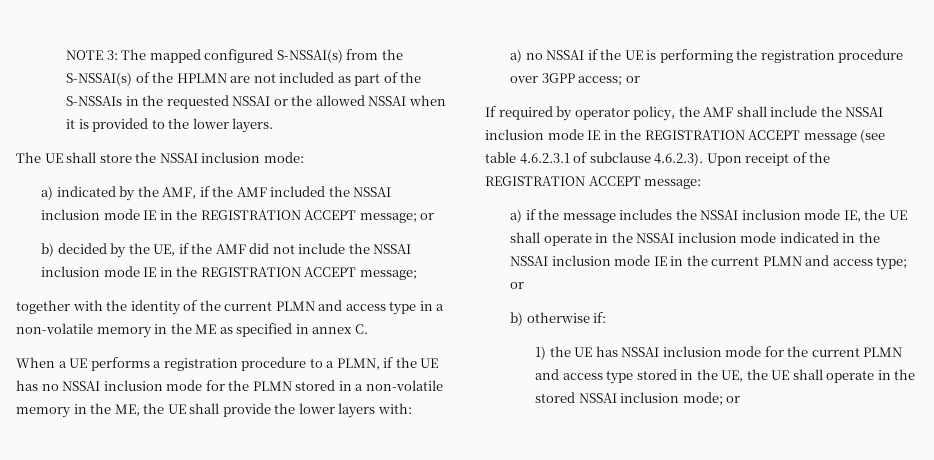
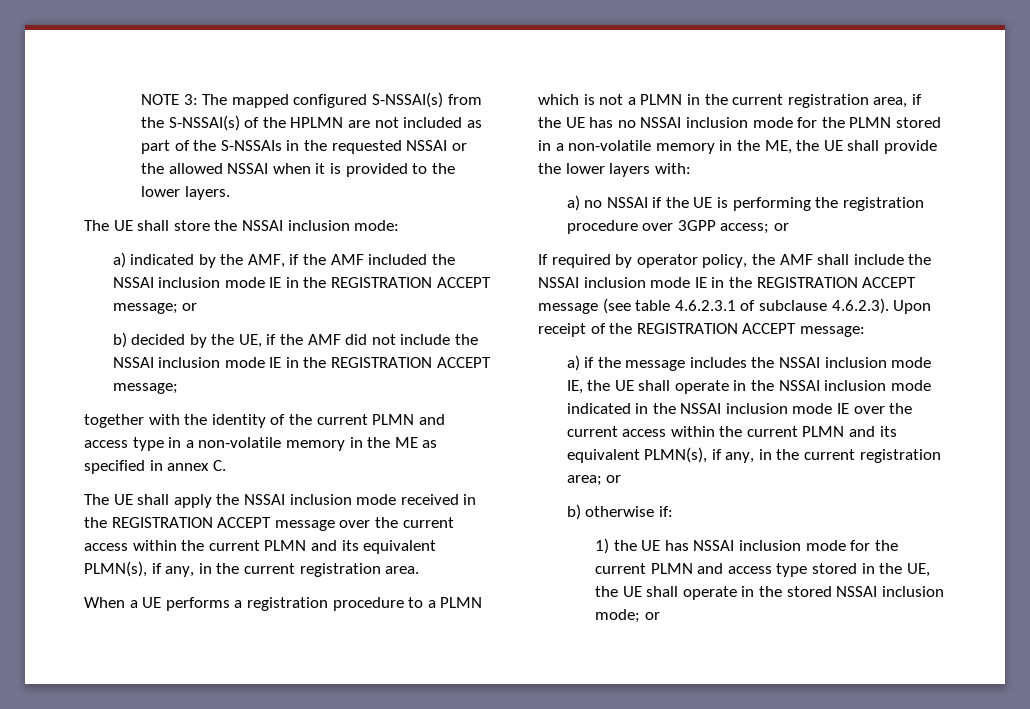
+ The UE shall apply the NSSAI inclusion mode received in the REGISTRATION ACCEPT message over the current access within the current PLMN and its equivalent PLMN(s), if any, in the current registration area.
- When a UE performs a registration procedure to a PLMN, if the UE has no NSSAI inclusion mode for the PLMN stored in a non-volatile memory in the ME, the UE shall provide the lower layers with:
+ When a UE performs a registration procedure to a PLMN which is not a PLMN in the current registration area, if the UE has no NSSAI inclusion mode for the PLMN stored in a non-volatile memory in the ME, the UE shall provide the lower layers with:
- a) if the message includes the NSSAI inclusion mode IE, the UE shall operate in the NSSAI inclusion mode indicated in the NSSAI inclusion mode IE in the current PLMN and access type; or
+ a) if the message includes the NSSAI inclusion mode IE, the UE shall operate in the NSSAI inclusion mode indicated in the NSSAI inclusion mode IE over the current access within the current PLMN and its equivalent PLMN(s), if any, in the current registration area; or

